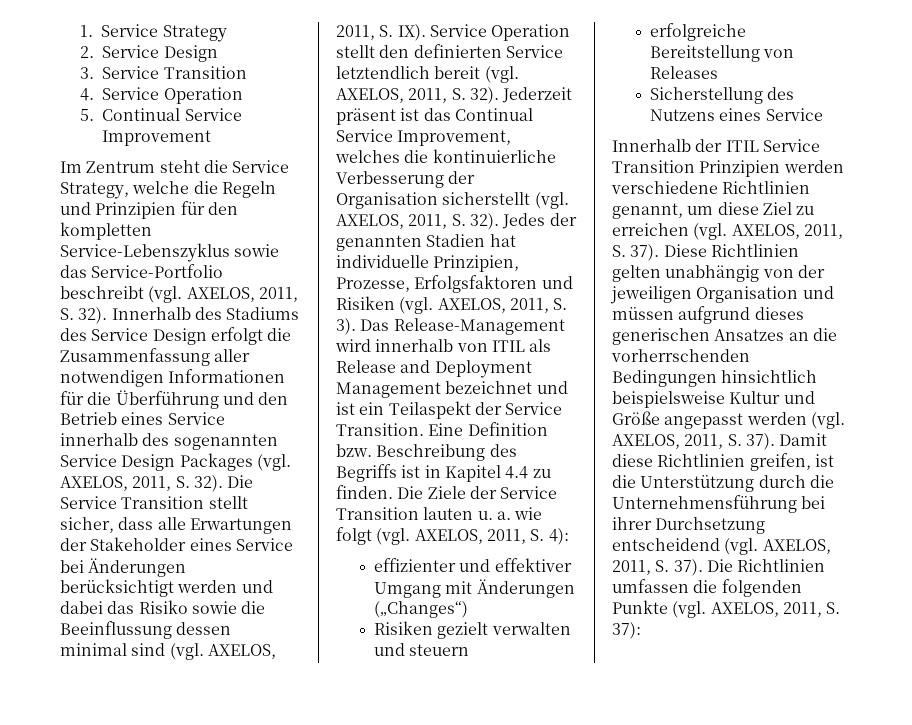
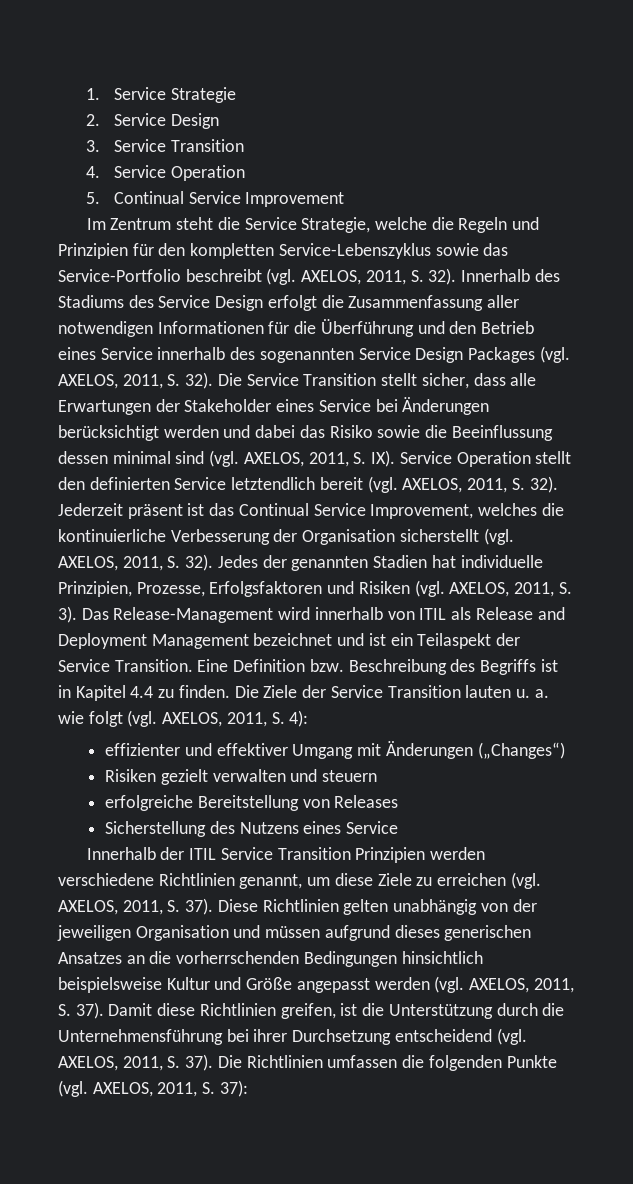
- 1. Service Strategy
+ 1. Service Strategie
- Im Zentrum steht die Service Strategy, welche die Regeln und Prinzipien für den kompletten Service-Lebenszyklus sowie das Service-Portfolio beschreibt (vgl. AXELOS, 2011, S. 32).
+ Im Zentrum steht die Service Strategie, welche die Regeln und Prinzipien für den kompletten Service-Lebenszyklus sowie das Service-Portfolio beschreibt (vgl. AXELOS, 2011, S. 32).
- Innerhalb der ITIL Service Transition Prinzipien werden verschiedene Richtlinien genannt, um diese Ziel zu erreichen (vgl. AXELOS, 2011, S. 37).
+ Innerhalb der ITIL Service Transition Prinzipien werden verschiedene Richtlinien genannt, um diese Ziele zu erreichen (vgl. AXELOS, 2011, S. 37).

